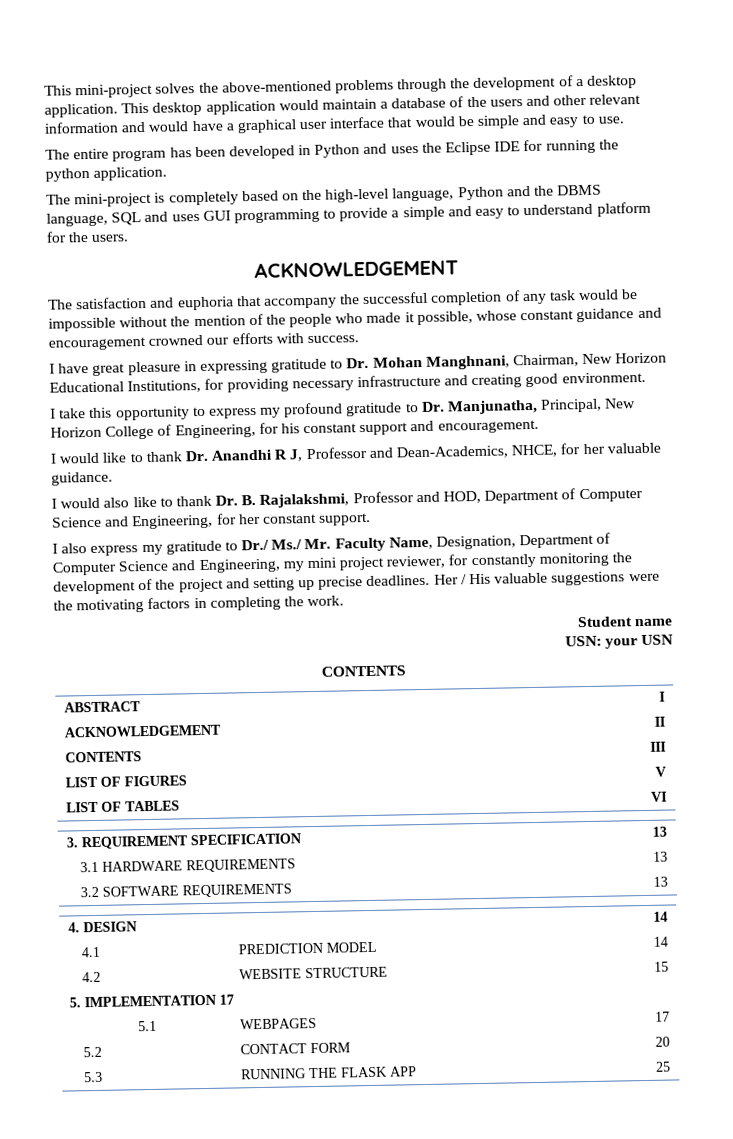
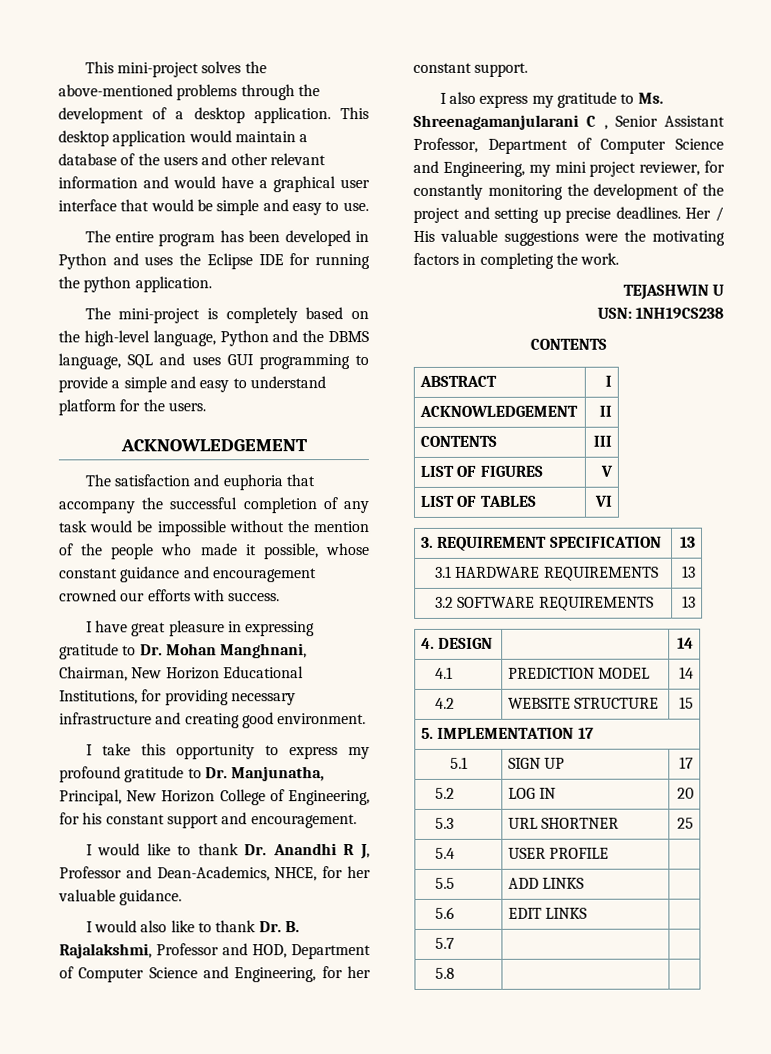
- I also express my gratitude to Dr./ Ms./ Mr. Faculty Name, Designation, Department of Computer Science and Engineering, my mini project reviewer, for constantly monitoring the development of the project and setting up precise deadlines.
+ I also express my gratitude to Ms. Shreenagamanjularani C , Senior Assistant Professor, Department of Computer Science and Engineering, my mini project reviewer, for constantly monitoring the development of the project and setting up precise deadlines.
- Student name
+ TEJASHWIN U
- USN: your USN
+ USN: 1NH19CS238
- 5.1 | WEBPAGES | 17
+ 5.1 | SIGN UP | 17
- 5.2 | CONTACT FORM | 20
+ 5.2 | LOG IN | 20
- 5.3 | RUNNING THE FLASK APP | 25
+ 5.3 | URL SHORTNER | 25
+ 5.4 | USER PROFILE |
+ 5.5 | ADD LINKS |
+ 5.6 | EDIT LINKS |
+ 5.7 | |
+ 5.8 | |

